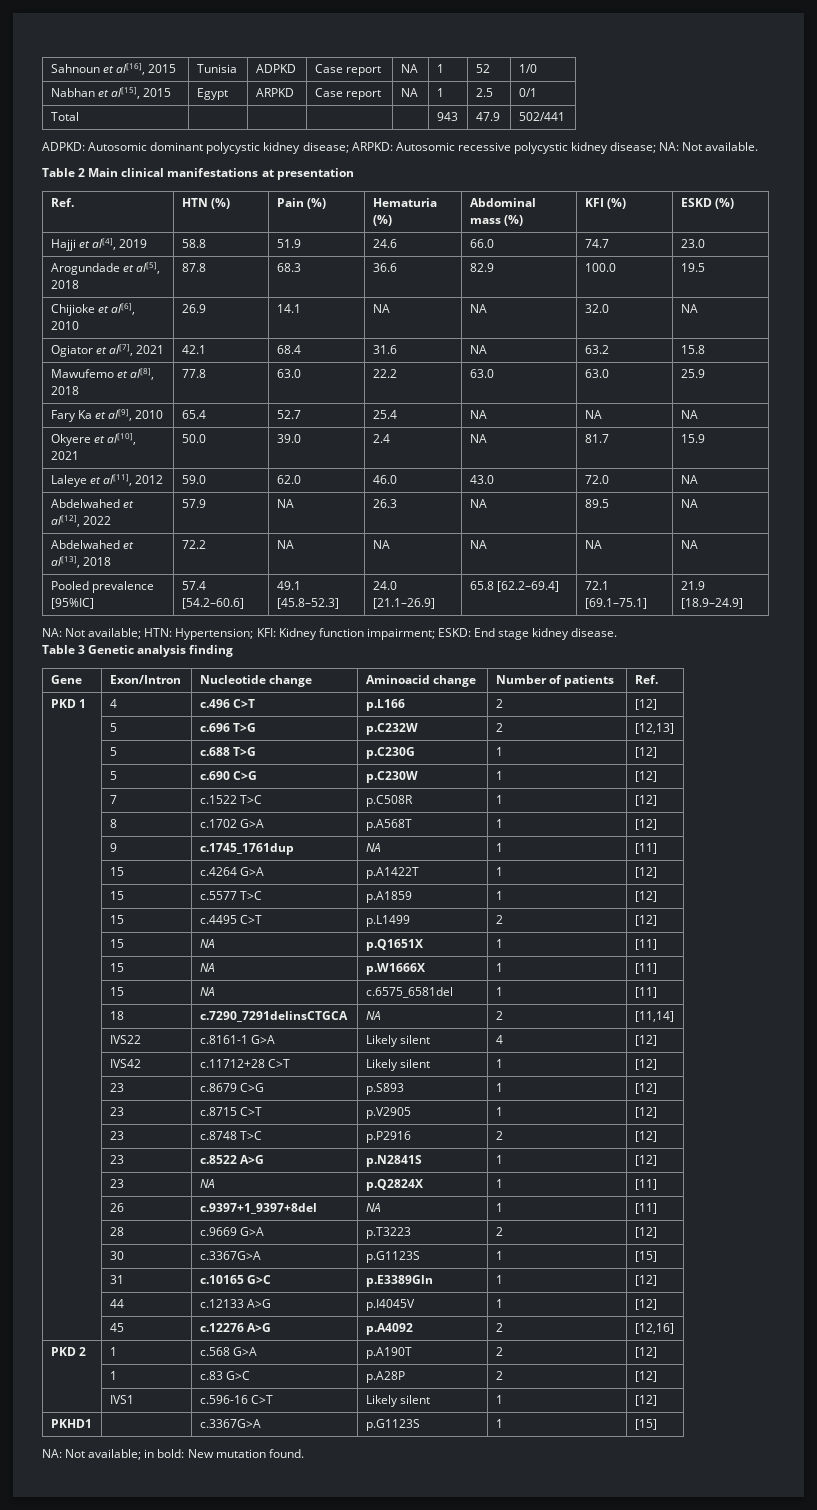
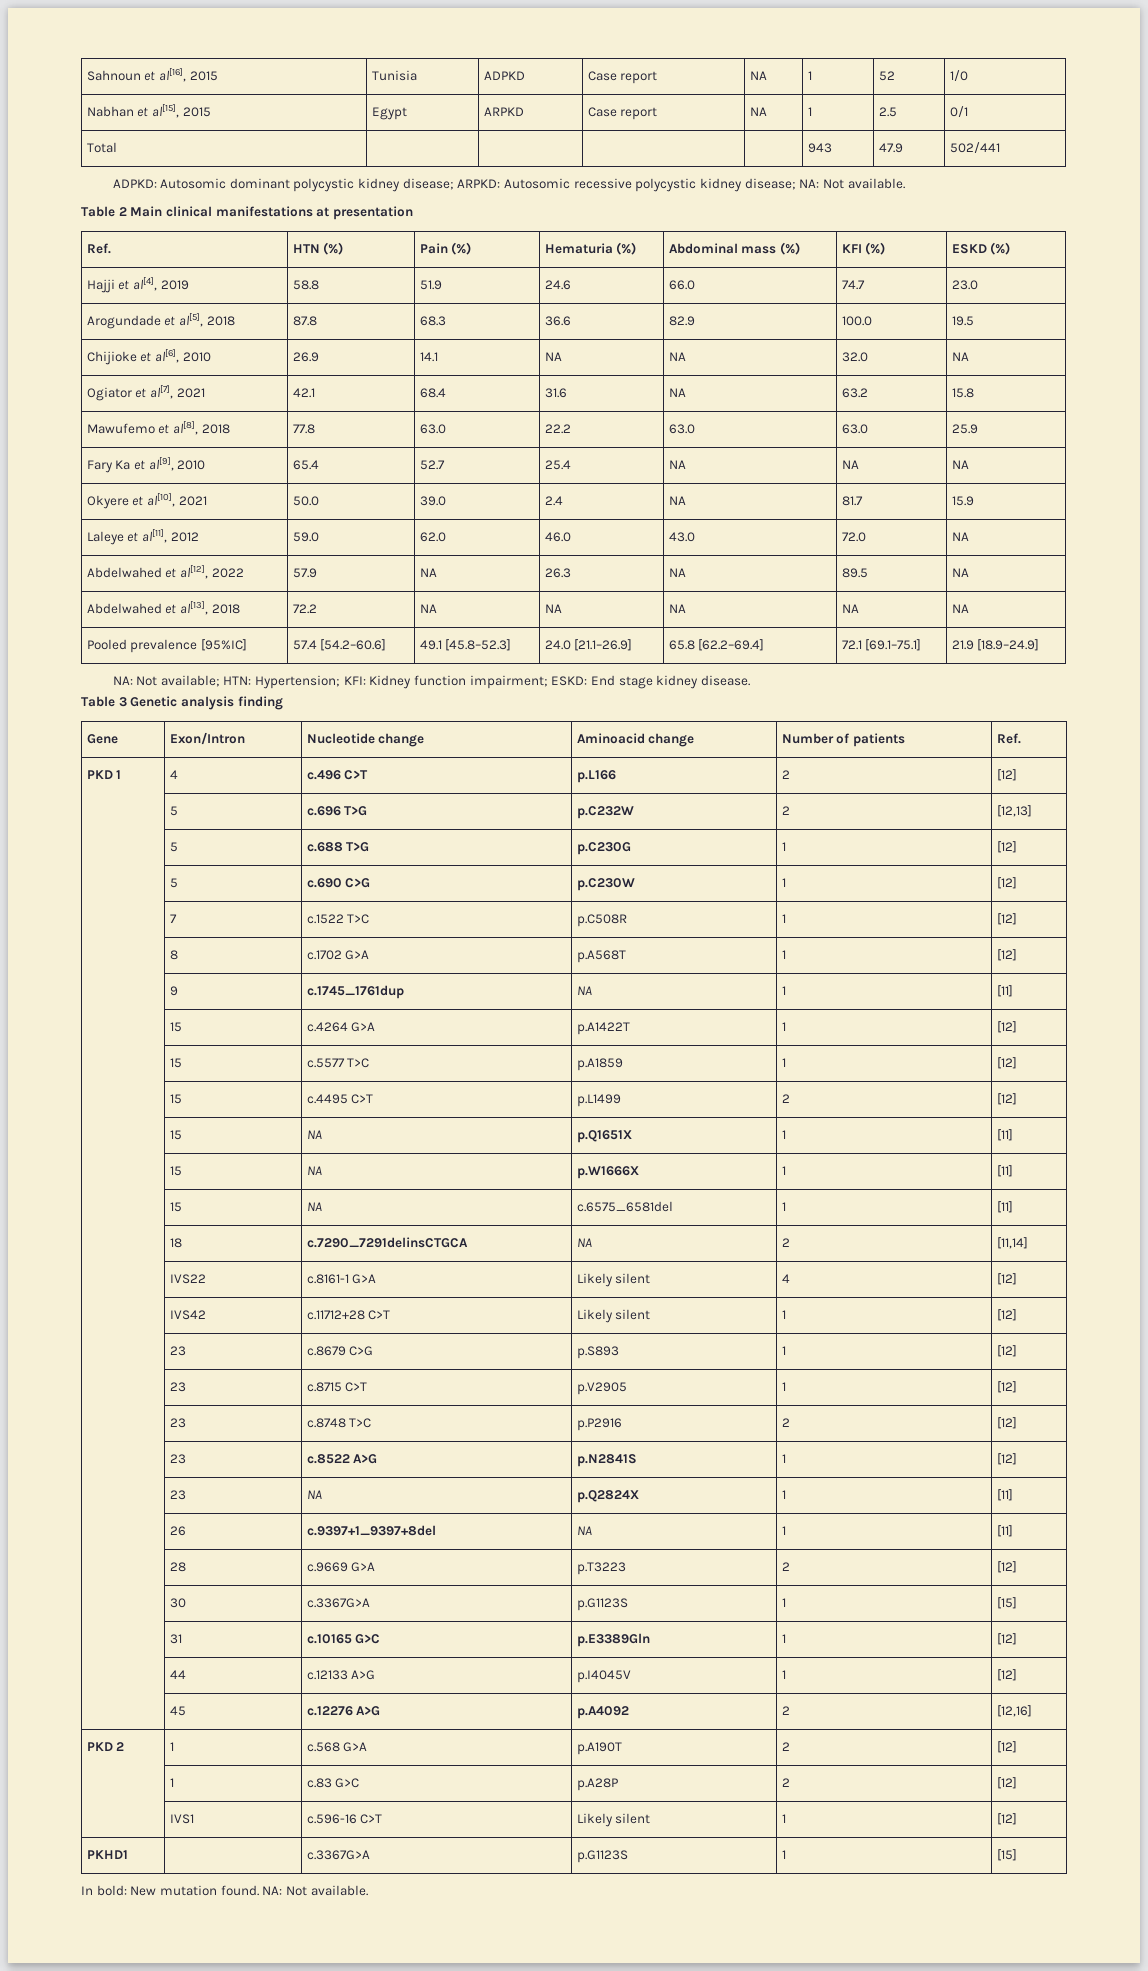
- NA: Not available; in bold: New mutation found.
+ In bold: New mutation found. NA: Not available.

